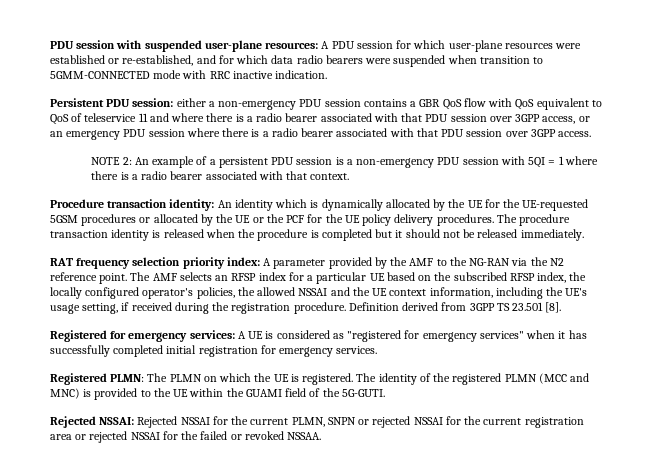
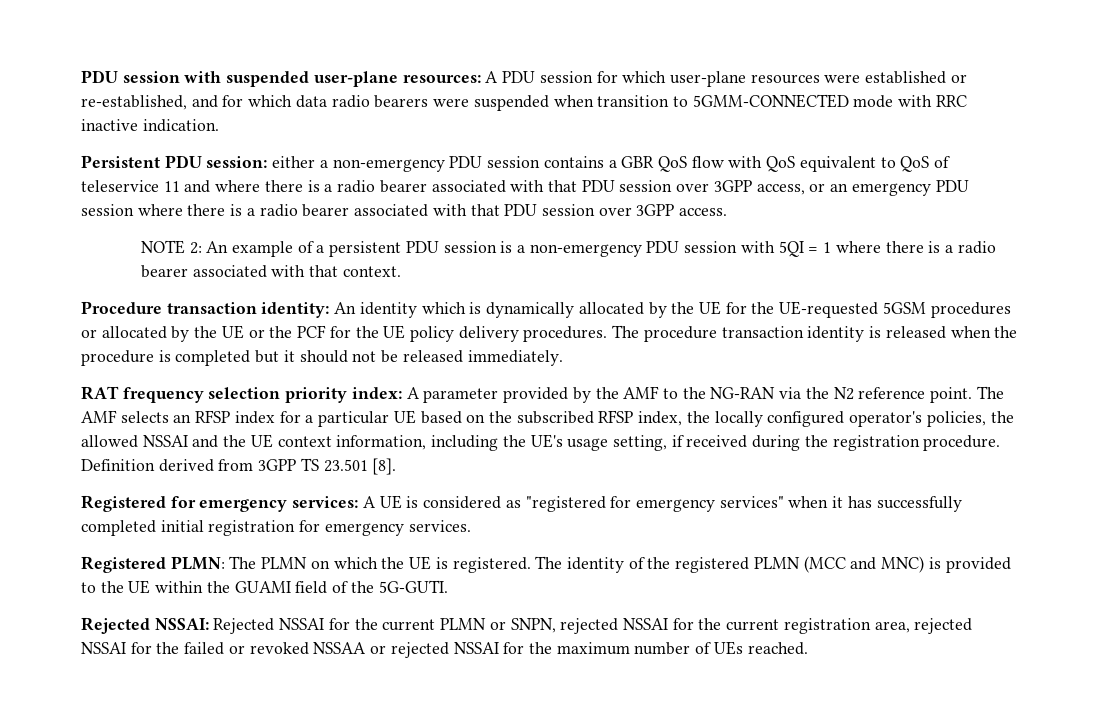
- Rejected NSSAI: Rejected NSSAI for the current PLMN, SNPN or rejected NSSAI for the current registration area or rejected NSSAI for the failed or revoked NSSAA.
+ Rejected NSSAI: Rejected NSSAI for the current PLMN or SNPN, rejected NSSAI for the current registration area, rejected NSSAI for the failed or revoked NSSAA or rejected NSSAI for the maximum number of UEs reached.

